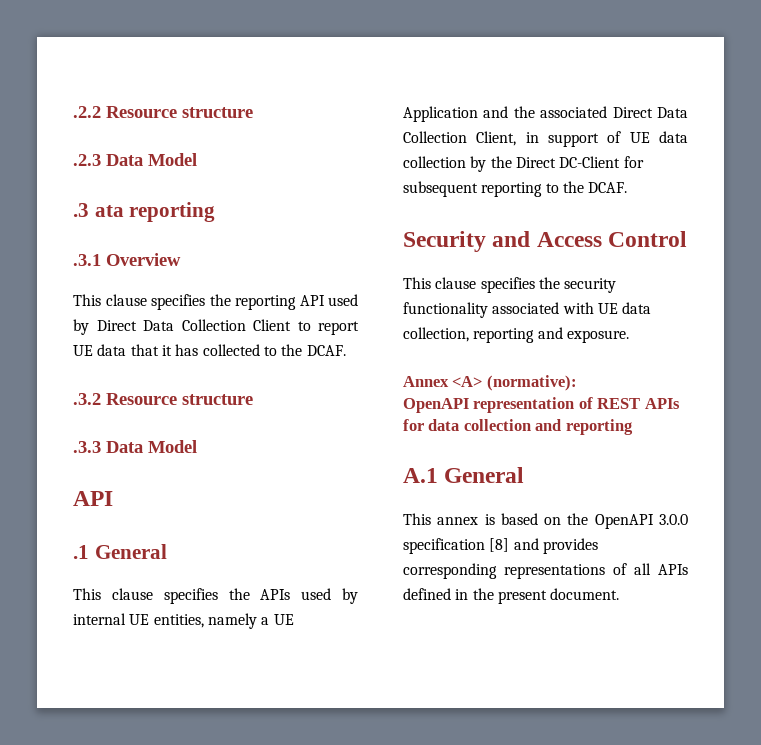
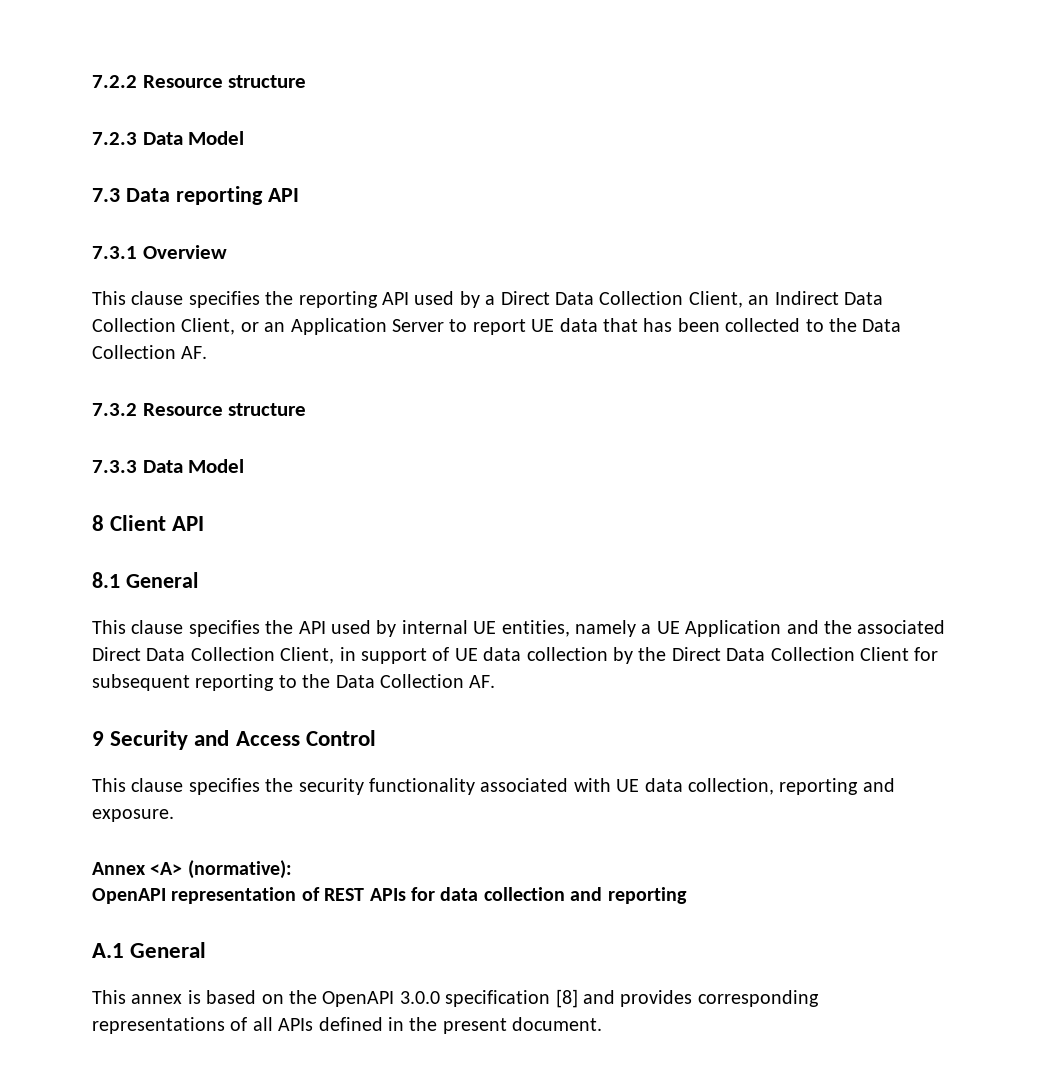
- .2.2 Resource structure
- .2.3 Data Model
- .3 ata reporting
- .3.1 Overview
+ 7.2.2 Resource structure
+ 7.2.3 Data Model
+ 7.3 Data reporting API
+ 7.3.1 Overview
- This clause specifies the reporting API used by Direct Data Collection Client to report UE data that it has collected to the DCAF.
- .3.2 Resource structure
- .3.3 Data Model
- API
- .1 General
+ This clause specifies the reporting API used by a Direct Data Collection Client, an Indirect Data Collection Client, or an Application Server to report UE data that has been collected to the Data Collection AF.
+ 7.3.2 Resource structure
+ 7.3.3 Data Model
+ 8 Client API
+ 8.1 General
- This clause specifies the APIs used by internal UE entities, namely a UE Application and the associated Direct Data Collection Client, in support of UE data collection by the Direct DC-Client for subsequent reporting to the DCAF.
- Security and Access Control
+ This clause specifies the API used by internal UE entities, namely a UE Application and the associated Direct Data Collection Client, in support of UE data collection by the Direct Data Collection Client for subsequent reporting to the Data Collection AF.
+ 9 Security and Access Control

